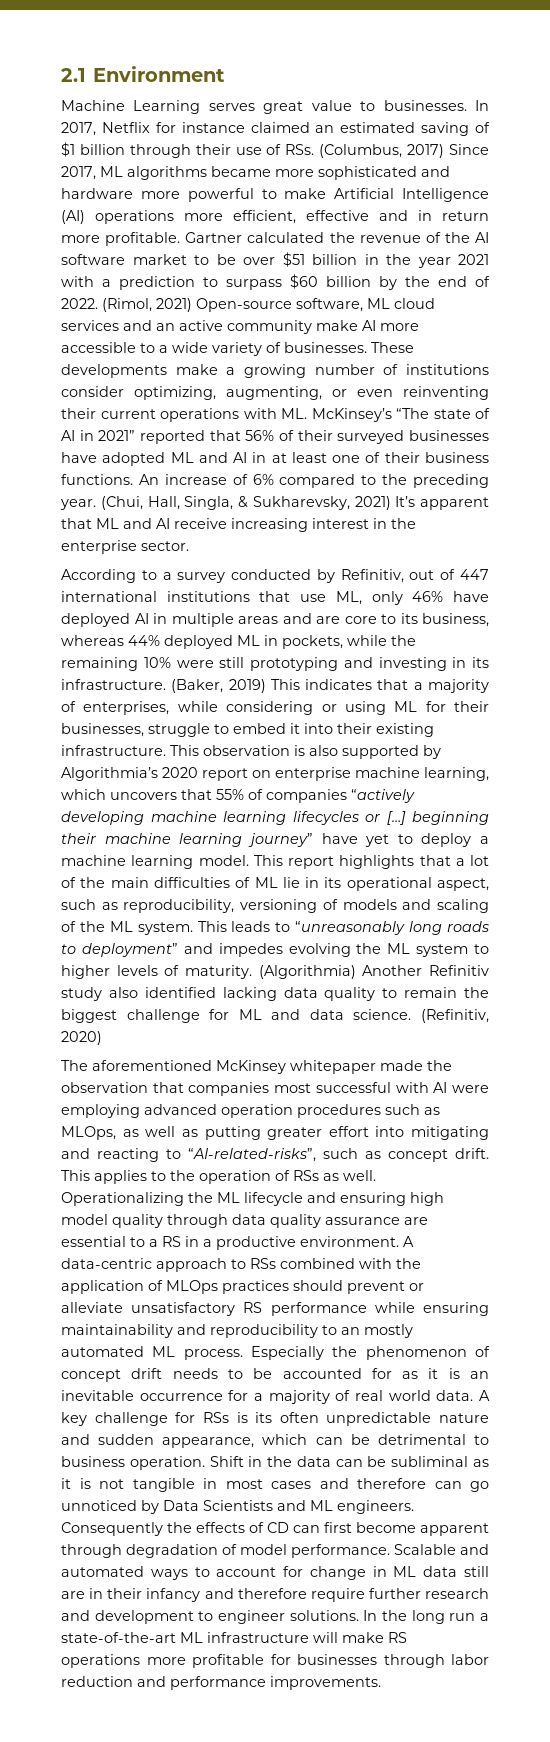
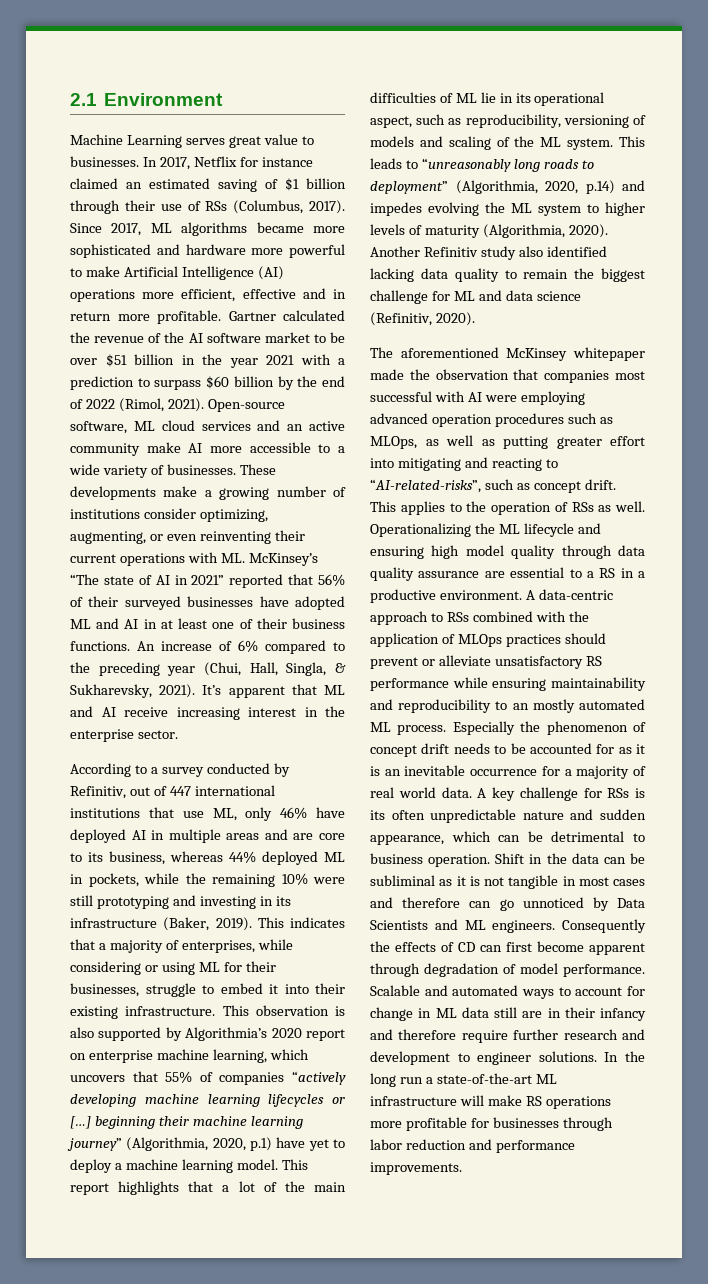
- In 2017, Netflix for instance claimed an estimated saving of $1 billion through their use of RSs. (Columbus, 2017) Since 2017, ML algorithms became more sophisticated and hardware more powerful to make Artificial Intelligence (AI) operations more efficient, effective and in return more profitable.
+ In 2017, Netflix for instance claimed an estimated saving of $1 billion through their use of RSs (Columbus, 2017). Since 2017, ML algorithms became more sophisticated and hardware more powerful to make Artificial Intelligence (AI) operations more efficient, effective and in return more profitable.
- Gartner calculated the revenue of the AI software market to be over $51 billion in the year 2021 with a prediction to surpass $60 billion by the end of 2022. (Rimol, 2021) Open-source software, ML cloud services and an active community make AI more accessible to a wide variety of businesses.
+ Gartner calculated the revenue of the AI software market to be over $51 billion in the year 2021 with a prediction to surpass $60 billion by the end of 2022 (Rimol, 2021). Open-source software, ML cloud services and an active community make AI more accessible to a wide variety of businesses.
- An increase of 6% compared to the preceding year. (Chui, Hall, Singla, & Sukharevsky, 2021) It’s apparent that ML and AI receive increasing interest in the enterprise sector.
+ An increase of 6% compared to the preceding year (Chui, Hall, Singla, & Sukharevsky, 2021). It’s apparent that ML and AI receive increasing interest in the enterprise sector.
- According to a survey conducted by Refinitiv, out of 447 international institutions that use ML, only 46% have deployed AI in multiple areas and are core to its business, whereas 44% deployed ML in pockets, while the remaining 10% were still prototyping and investing in its infrastructure. (Baker, 2019) This indicates that a majority of enterprises, while considering or using ML for their businesses, struggle to embed it into their existing infrastructure.
+ According to a survey conducted by Refinitiv, out of 447 international institutions that use ML, only 46% have deployed AI in multiple areas and are core to its business, whereas 44% deployed ML in pockets, while the remaining 10% were still prototyping and investing in its infrastructure (Baker, 2019). This indicates that a majority of enterprises, while considering or using ML for their businesses, struggle to embed it into their existing infrastructure.
- This observation is also supported by Algorithmia’s 2020 report on enterprise machine learning, which uncovers that 55% of companies “actively developing machine learning lifecycles or […] beginning their machine learning journey” have yet to deploy a machine learning model.
+ This observation is also supported by Algorithmia’s 2020 report on enterprise machine learning, which uncovers that 55% of companies “actively developing machine learning lifecycles or […] beginning their machine learning journey” (Algorithmia, 2020, p.1) have yet to deploy a machine learning model.
- This leads to “unreasonably long roads to deployment” and impedes evolving the ML system to higher levels of maturity. (Algorithmia) Another Refinitiv study also identified lacking data quality to remain the biggest challenge for ML and data science. (Refinitiv, 2020)
+ This leads to “unreasonably long roads to deployment” (Algorithmia, 2020, p.14) and impedes evolving the ML system to higher levels of maturity (Algorithmia, 2020). Another Refinitiv study also identified lacking data quality to remain the biggest challenge for ML and data science (Refinitiv, 2020).

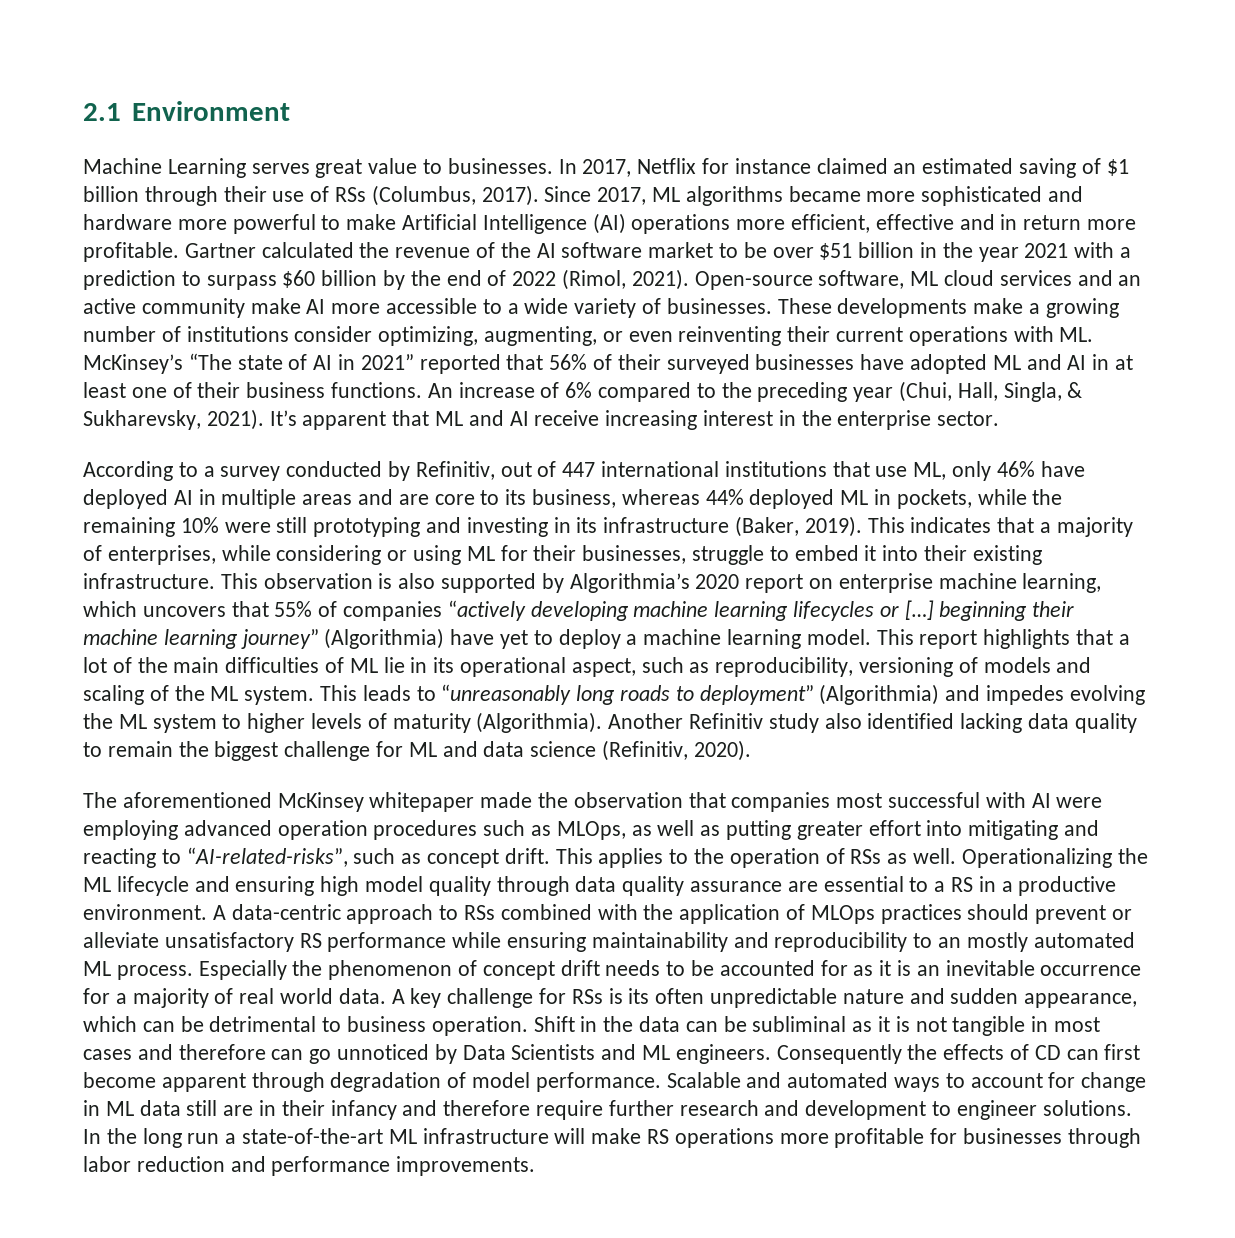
- This observation is also supported by Algorithmia’s 2020 report on enterprise machine learning, which uncovers that 55% of companies “actively developing machine learning lifecycles or […] beginning their machine learning journey” (Algorithmia, 2020, p.1) have yet to deploy a machine learning model.
+ This observation is also supported by Algorithmia’s 2020 report on enterprise machine learning, which uncovers that 55% of companies “actively developing machine learning lifecycles or […] beginning their machine learning journey” (Algorithmia) have yet to deploy a machine learning model.
- This leads to “unreasonably long roads to deployment” (Algorithmia, 2020, p.14) and impedes evolving the ML system to higher levels of maturity (Algorithmia, 2020).
+ This leads to “unreasonably long roads to deployment” (Algorithmia) and impedes evolving the ML system to higher levels of maturity (Algorithmia).

